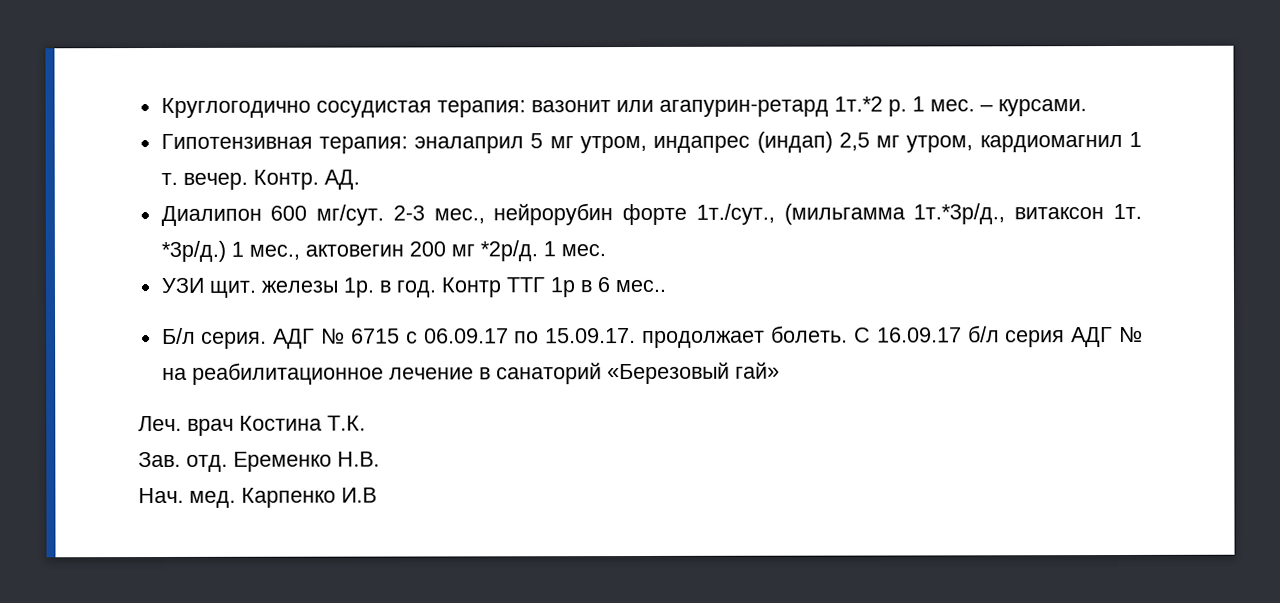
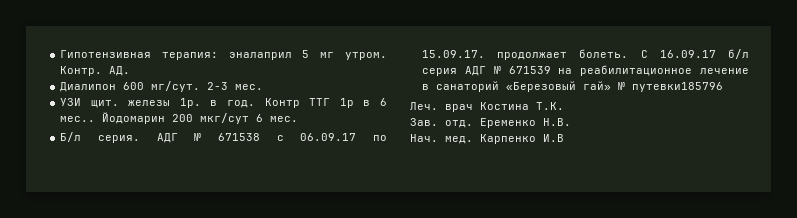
- Круглогодично сосудистая терапия: вазонит или агапурин-ретард 1т.*2 р. 1 мес. – курсами.
- Гипотензивная терапия: эналаприл 5 мг утром, индапрес (индап) 2,5 мг утром, кардиомагнил 1 т. вечер.
+ Гипотензивная терапия: эналаприл 5 мг утром.
- 2-3 мес., нейрорубин форте 1т./сут., (мильгамма 1т.*3р/д., витаксон 1т. *3р/д.) 1 мес., актовегин 200 мг *2р/д. 1 мес.
+ 2-3 мес.
+ Йодомарин 200 мкг/сут 6 мес.
- АДГ № 6715 с 06.09.17 по 15.09.17. продолжает болеть.
+ АДГ № 671538 с 06.09.17 по 15.09.17. продолжает болеть.
- С 16.09.17 б/л серия АДГ № на реабилитационное лечение в санаторий «Березовый гай»
+ С 16.09.17 б/л серия АДГ № 671539 на реабилитационное лечение в санаторий «Березовый гай» № путевки185796

